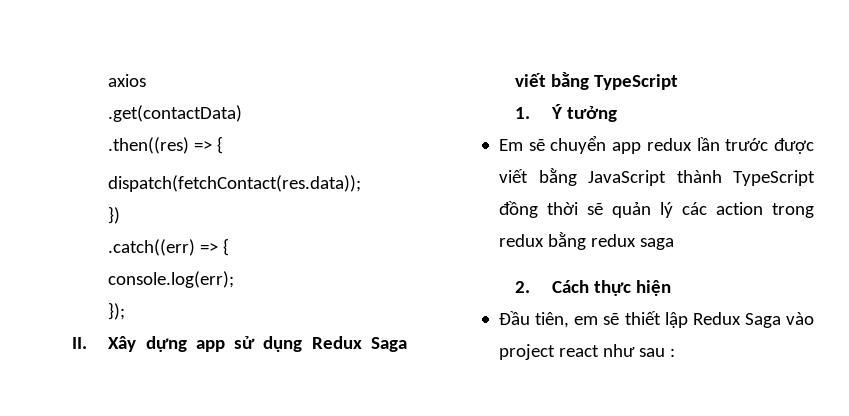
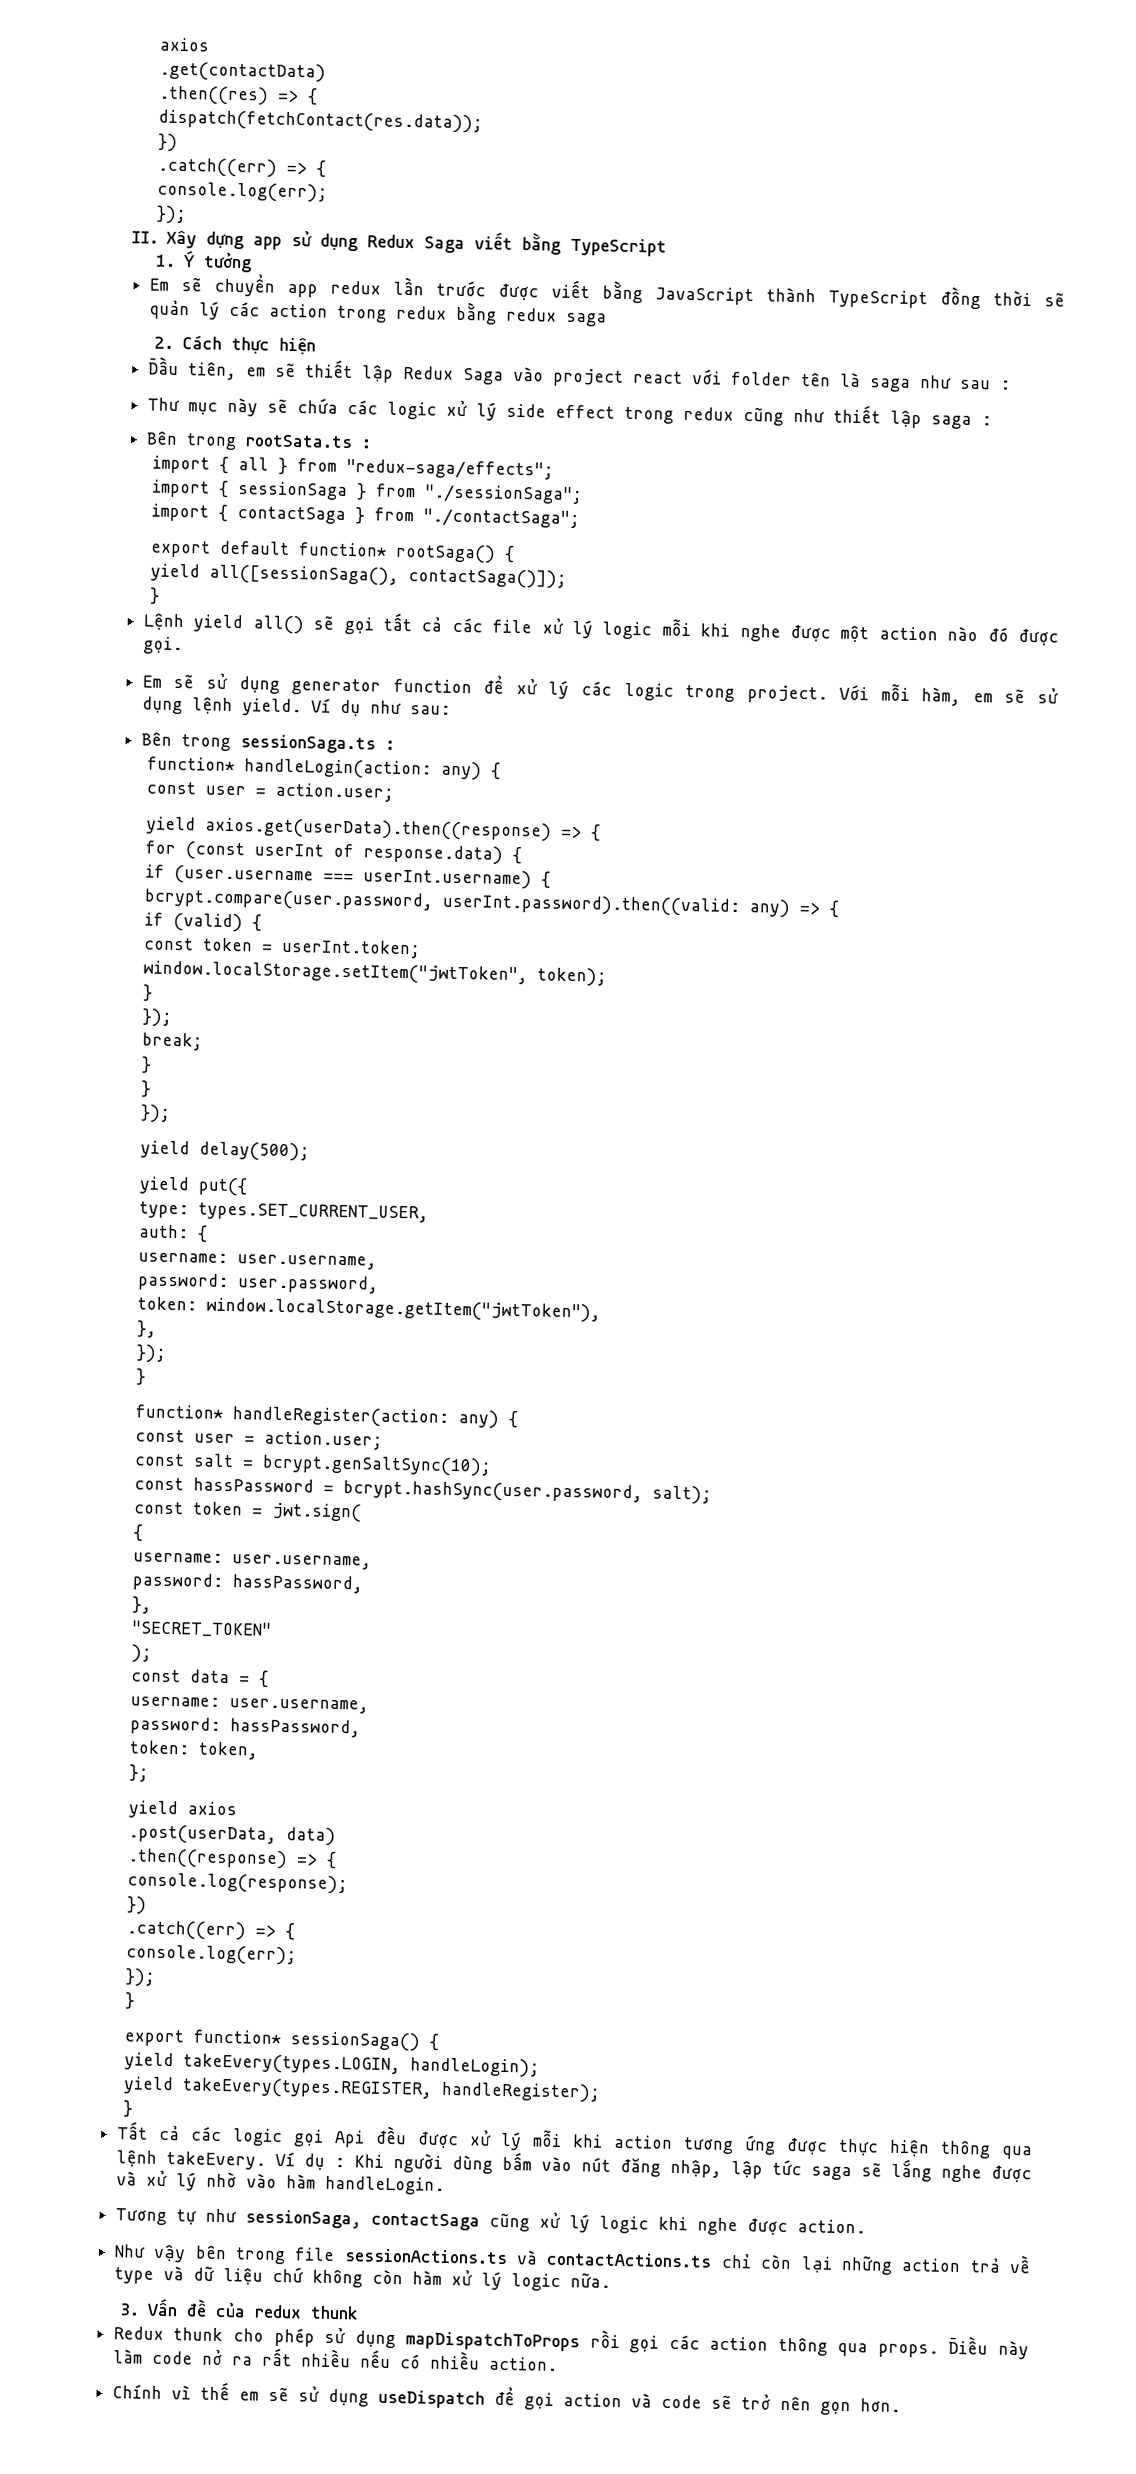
- Đầu tiên, em sẽ thiết lập Redux Saga vào project react như sau :
+ Đầu tiên, em sẽ thiết lập Redux Saga vào project react với folder tên là saga như sau :
+ Thư mục này sẽ chứa các logic xử lý side effect trong redux cũng như thiết lập saga :
+ Bên trong rootSata.ts :
+ import { all } from "redux-saga/effects";
+ import { sessionSaga } from "./sessionSaga";
+ import { contactSaga } from "./contactSaga";
+ export default function* rootSaga() {
+ yield all([sessionSaga(), contactSaga()]);
+ }
+ Lệnh yield all() sẽ gọi tất cả các file xử lý logic mỗi khi nghe được một action nào đó được gọi.
+ Em sẽ sử dụng generator function để xử lý các logic trong project. Với mỗi hàm, em sẽ sử dụng lệnh yield. Ví dụ như sau:
+ Bên trong sessionSaga.ts :
+ function* handleLogin(action: any) {
+ const user = action.user;
+ yield axios.get(userData).then((response) => {
+ for (const userInt of response.data) {
+ if (user.username === userInt.username) {
+ bcrypt.compare(user.password, userInt.password).then((valid: any) => {
+ if (valid) {
+ const token = userInt.token;
+ window.localStorage.setItem("jwtToken", token);
+ }
+ });
+ break;
+ }
+ }
+ });
+ yield delay(500);
+ yield put({
+ type: types.SET_CURRENT_USER,
+ auth: {
+ username: user.username,
+ password: user.password,
+ token: window.localStorage.getItem("jwtToken"),
+ },
+ });
+ }
+ function* handleRegister(action: any) {
+ const user = action.user;
+ const salt = bcrypt.genSaltSync(10);
+ const hassPassword = bcrypt.hashSync(user.password, salt);
+ const token = jwt.sign(
+ {
+ username: user.username,
+ password: hassPassword,
+ },
+ "SECRET_TOKEN"
+ );
+ const data = {
+ username: user.username,
+ password: hassPassword,
+ token: token,
+ };
+ yield axios
+ .post(userData, data)
+ .then((response) => {
+ console.log(response);
+ })
+ .catch((err) => {
+ console.log(err);
+ });
+ }
+ export function* sessionSaga() {
+ yield takeEvery(types.LOGIN, handleLogin);
+ yield takeEvery(types.REGISTER, handleRegister);
+ }
+ Tất cả các logic gọi Api đều được xử lý mỗi khi action tương ứng được thực hiện thông qua lệnh takeEvery. Ví dụ : Khi người dùng bấm vào nút đăng nhập, lập tức saga sẽ lắng nghe được và xử lý nhờ vào hàm handleLogin.
+ Tương tự như sessionSaga, contactSaga cũng xử lý logic khi nghe được action.
+ Như vậy bên trong file sessionActions.ts và contactActions.ts chỉ còn lại những action trả về type và dữ liệu chứ không còn hàm xử lý logic nữa.
+ 3. Vấn đề của redux thunk
+ Redux thunk cho phép sử dụng mapDispatchToProps rồi gọi các action thông qua props. Điều này làm code nở ra rất nhiều nếu có nhiều action.
+ Chính vì thế em sẽ sử dụng useDispatch để gọi action và code sẽ trở nên gọn hơn.

